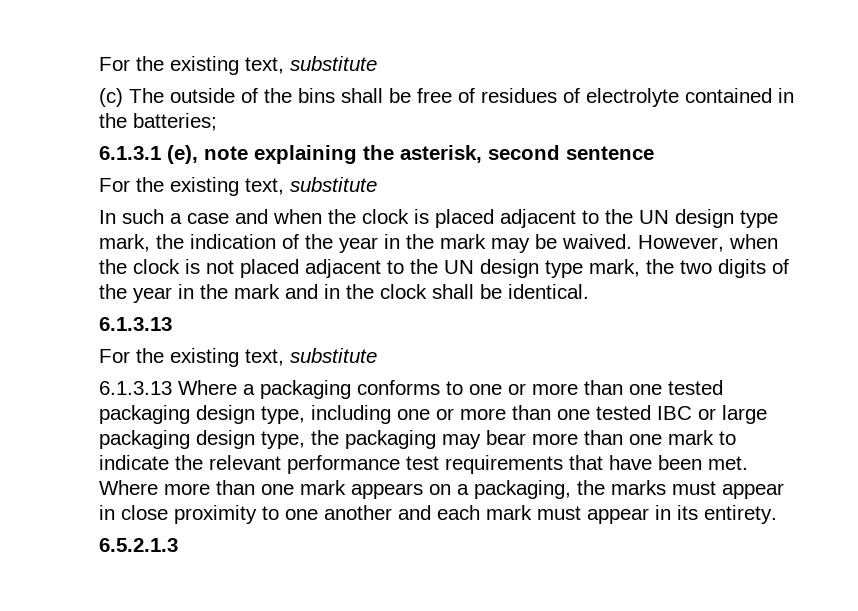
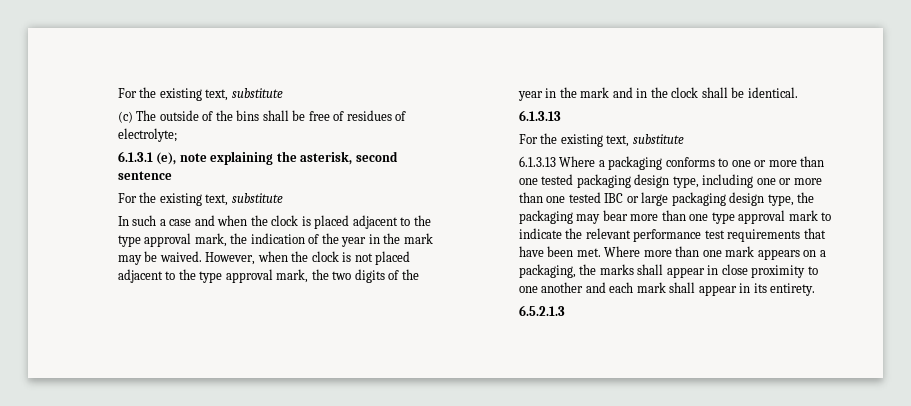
- (c) The outside of the bins shall be free of residues of electrolyte contained in the batteries;
+ (c) The outside of the bins shall be free of residues of electrolyte;
- In such a case and when the clock is placed adjacent to the UN design type mark, the indication of the year in the mark may be waived.
+ In such a case and when the clock is placed adjacent to the type approval mark, the indication of the year in the mark may be waived.
- However, when the clock is not placed adjacent to the UN design type mark, the two digits of the year in the mark and in the clock shall be identical.
+ However, when the clock is not placed adjacent to the type approval mark, the two digits of the year in the mark and in the clock shall be identical.
- 6.1.3.13 Where a packaging conforms to one or more than one tested packaging design type, including one or more than one tested IBC or large packaging design type, the packaging may bear more than one mark to indicate the relevant performance test requirements that have been met.
+ 6.1.3.13 Where a packaging conforms to one or more than one tested packaging design type, including one or more than one tested IBC or large packaging design type, the packaging may bear more than one type approval mark to indicate the relevant performance test requirements that have been met.
- Where more than one mark appears on a packaging, the marks must appear in close proximity to one another and each mark must appear in its entirety.
+ Where more than one mark appears on a packaging, the marks shall appear in close proximity to one another and each mark shall appear in its entirety.

